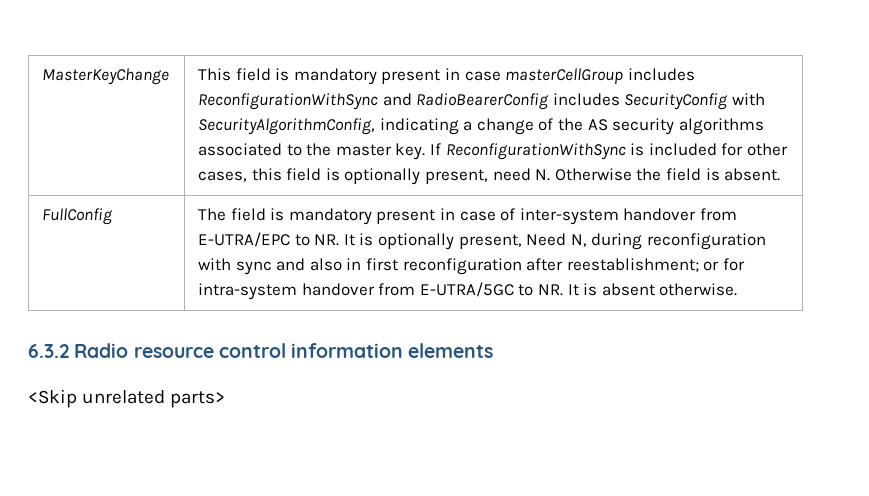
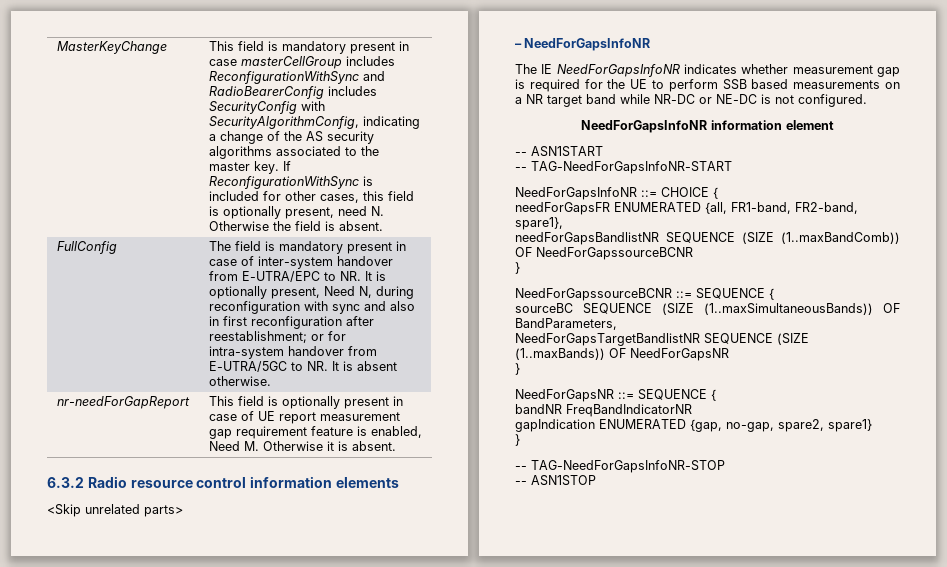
+ nr-needForGapReport | This field is optionally present in case of UE report measurement gap requirement feature is enabled, Need M. Otherwise it is absent.
+ – NeedForGapsInfoNR
+ The IE NeedForGapsInfoNR indicates whether measurement gap is required for the UE to perform SSB based measurements on a NR target band while NR-DC or NE-DC is not configured.
+ NeedForGapsInfoNR information element
+ -- ASN1START
+ -- TAG-NeedForGapsInfoNR-START
+ NeedForGapsInfoNR ::= CHOICE {
+ needForGapsFR ENUMERATED {all, FR1-band, FR2-band, spare1},
+ needForGapsBandlistNR SEQUENCE (SIZE (1..maxBandComb)) OF NeedForGapssourceBCNR
+ }
+ NeedForGapssourceBCNR ::= SEQUENCE {
+ sourceBC SEQUENCE (SIZE (1..maxSimultaneousBands)) OF BandParameters,
+ NeedForGapsTargetBandlistNR SEQUENCE (SIZE (1..maxBands)) OF NeedForGapsNR
+ }
+ NeedForGapsNR ::= SEQUENCE {
+ bandNR FreqBandIndicatorNR
+ gapIndication ENUMERATED {gap, no-gap, spare2, spare1}
+ }
+ -- TAG-NeedForGapsInfoNR-STOP
+ -- ASN1STOP

